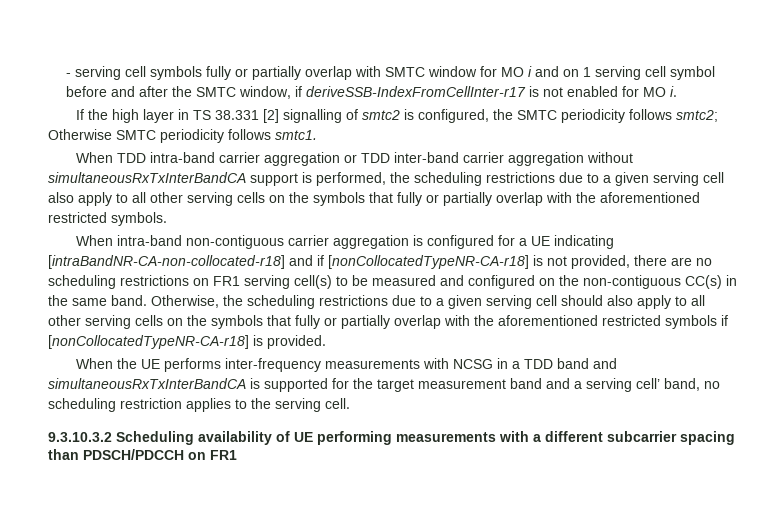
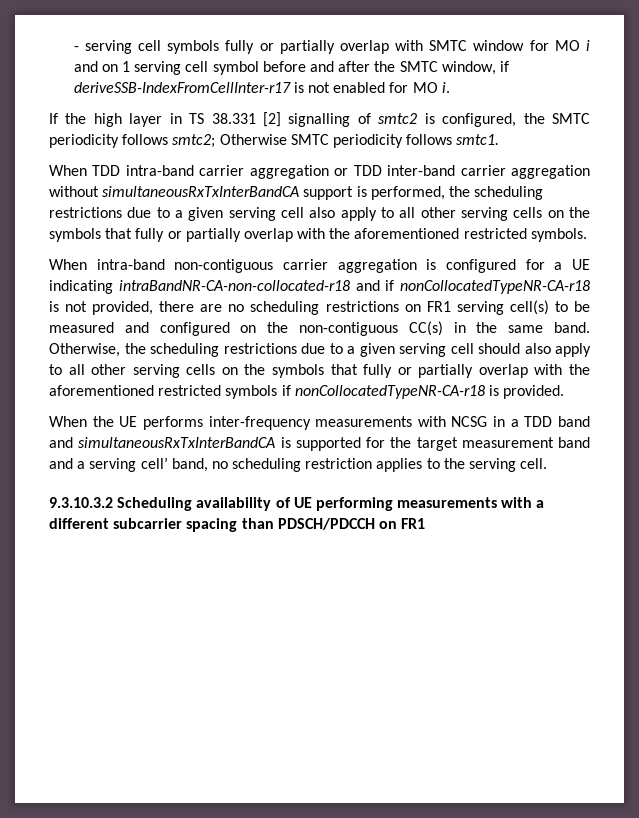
- When intra-band non-contiguous carrier aggregation is configured for a UE indicating [intraBandNR-CA-non-collocated-r18] and if [nonCollocatedTypeNR-CA-r18] is not provided, there are no scheduling restrictions on FR1 serving cell(s) to be measured and configured on the non-contiguous CC(s) in the same band.
+ When intra-band non-contiguous carrier aggregation is configured for a UE indicating intraBandNR-CA-non-collocated-r18 and if nonCollocatedTypeNR-CA-r18 is not provided, there are no scheduling restrictions on FR1 serving cell(s) to be measured and configured on the non-contiguous CC(s) in the same band.
- Otherwise, the scheduling restrictions due to a given serving cell should also apply to all other serving cells on the symbols that fully or partially overlap with the aforementioned restricted symbols if [nonCollocatedTypeNR-CA-r18] is provided.
+ Otherwise, the scheduling restrictions due to a given serving cell should also apply to all other serving cells on the symbols that fully or partially overlap with the aforementioned restricted symbols if nonCollocatedTypeNR-CA-r18 is provided.

